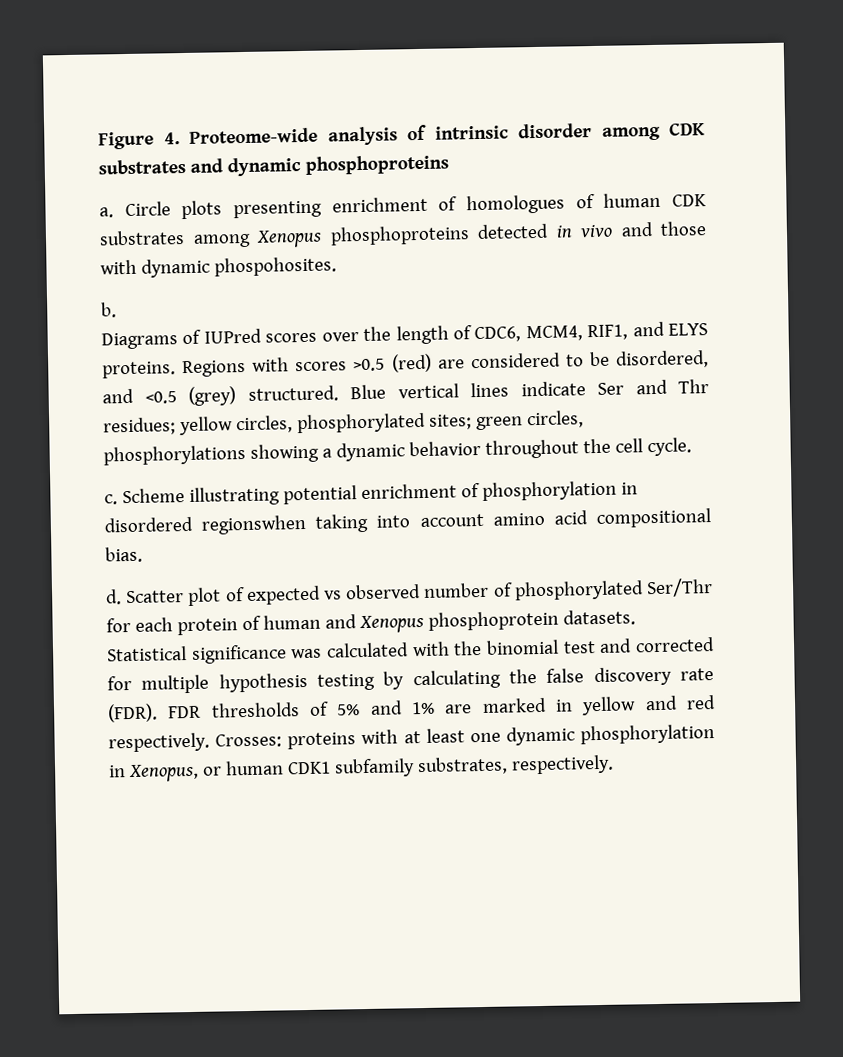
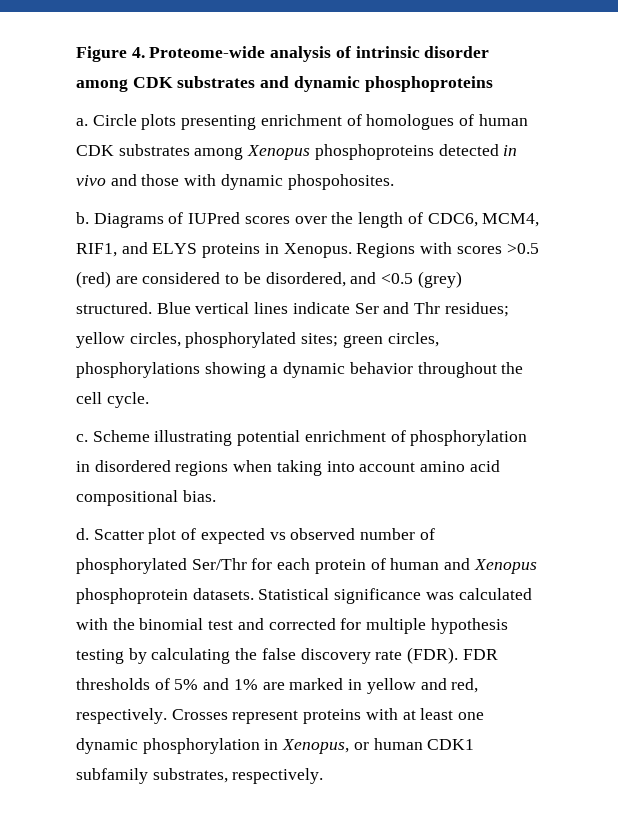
- b.
- Diagrams of IUPred scores over the length of CDC6, MCM4, RIF1, and ELYS proteins.
+ b. Diagrams of IUPred scores over the length of CDC6, MCM4, RIF1, and ELYS proteins in Xenopus.
- Scheme illustrating potential enrichment of phosphorylation in disordered regionswhen taking into account amino acid compositional bias.
+ Scheme illustrating potential enrichment of phosphorylation in disordered regions when taking into account amino acid compositional bias.
- FDR thresholds of 5% and 1% are marked in yellow and red respectively. Crosses: proteins with at least one dynamic phosphorylation in Xenopus, or human CDK1 subfamily substrates, respectively.
+ FDR thresholds of 5% and 1% are marked in yellow and red, respectively. Crosses represent proteins with at least one dynamic phosphorylation in Xenopus, or human CDK1 subfamily substrates, respectively.

